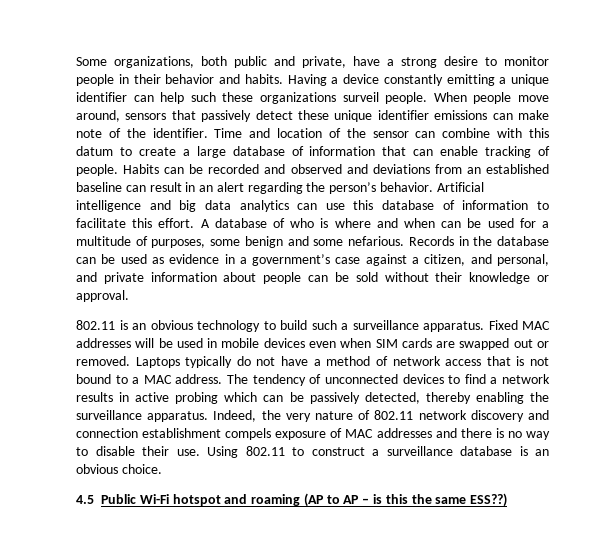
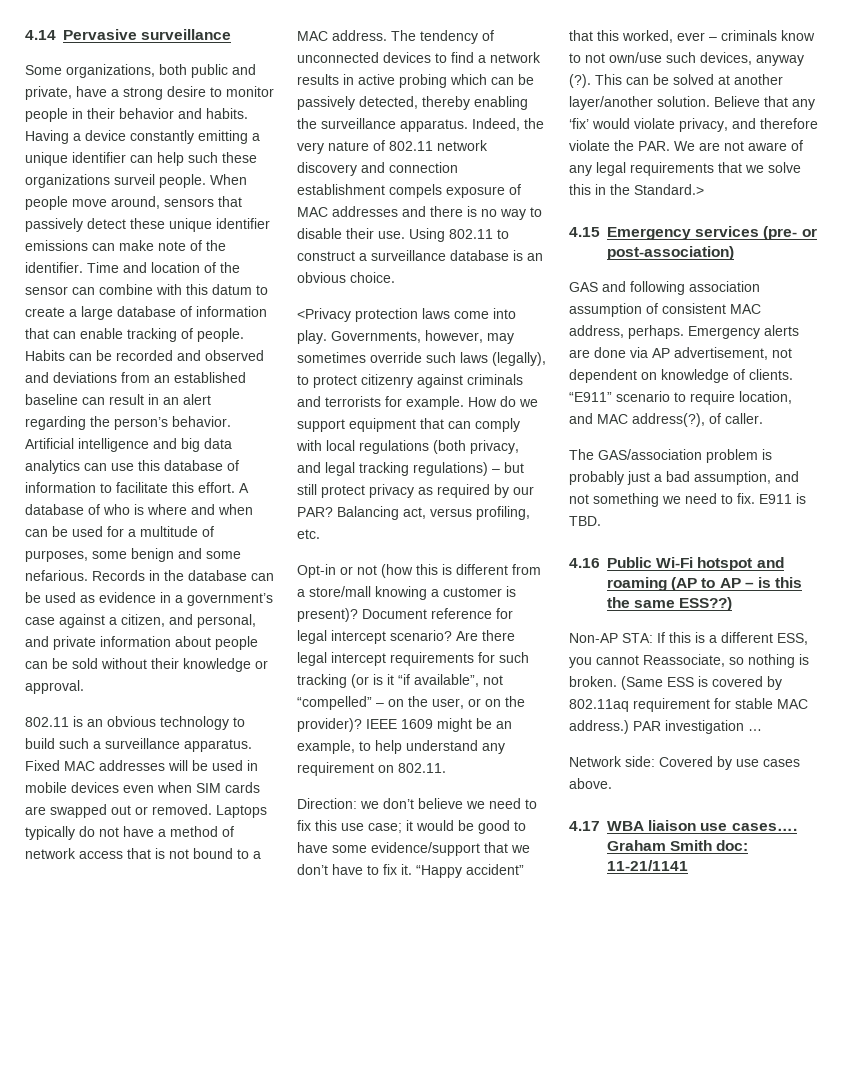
+ 4.14 Pervasive surveillance
- 4.5 Public Wi-Fi hotspot and roaming (AP to AP – is this the same ESS??)
+ <Privacy protection laws come into play. Governments, however, may sometimes override such laws (legally), to protect citizenry against criminals and terrorists for example. How do we support equipment that can comply with local regulations (both privacy, and legal tracking regulations) – but still protect privacy as required by our PAR? Balancing act, versus profiling, etc.
+ Opt-in or not (how this is different from a store/mall knowing a customer is present)? Document reference for legal intercept scenario? Are there legal intercept requirements for such tracking (or is it “if available”, not “compelled” – on the user, or on the provider)? IEEE 1609 might be an example, to help understand any requirement on 802.11.
+ Direction: we don’t believe we need to fix this use case; it would be good to have some evidence/support that we don’t have to fix it. “Happy accident” that this worked, ever – criminals know to not own/use such devices, anyway (?). This can be solved at another layer/another solution. Believe that any ‘fix’ would violate privacy, and therefore violate the PAR. We are not aware of any legal requirements that we solve this in the Standard.>
+ 4.15 Emergency services (pre- or post-association)
+ GAS and following association assumption of consistent MAC address, perhaps. Emergency alerts are done via AP advertisement, not dependent on knowledge of clients. “E911” scenario to require location, and MAC address(?), of caller.
+ The GAS/association problem is probably just a bad assumption, and not something we need to fix. E911 is TBD.
+ 4.16 Public Wi-Fi hotspot and roaming (AP to AP – is this the same ESS??)
+ Non-AP STA: If this is a different ESS, you cannot Reassociate, so nothing is broken. (Same ESS is covered by 802.11aq requirement for stable MAC address.) PAR investigation …
+ Network side: Covered by use cases above.
+ 4.17 WBA liaison use cases…. Graham Smith doc: 11-21/1141

